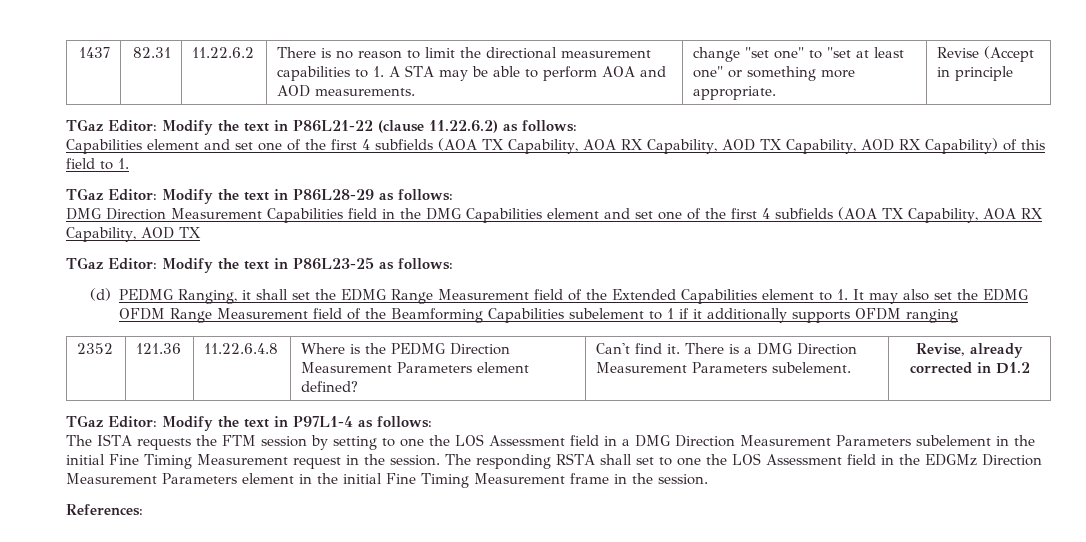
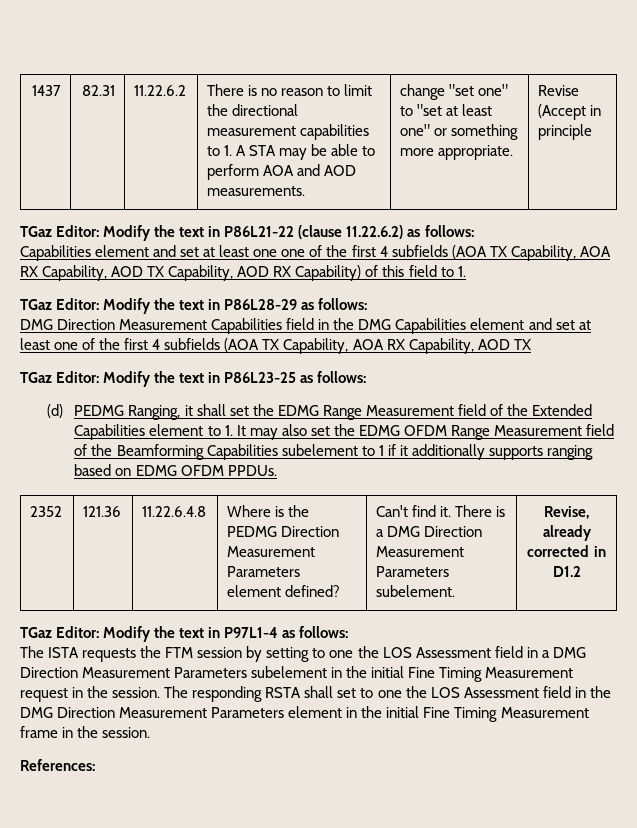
- Capabilities element and set one of the first 4 subfields (AOA TX Capability, AOA RX Capability, AOD TX Capability, AOD RX Capability) of this field to 1.
+ Capabilities element and set at least one one of the first 4 subfields (AOA TX Capability, AOA RX Capability, AOD TX Capability, AOD RX Capability) of this field to 1.
- DMG Direction Measurement Capabilities field in the DMG Capabilities element and set one of the first 4 subfields (AOA TX Capability, AOA RX Capability, AOD TX
+ DMG Direction Measurement Capabilities field in the DMG Capabilities element and set at least one of the first 4 subfields (AOA TX Capability, AOA RX Capability, AOD TX
- (d) PEDMG Ranging, it shall set the EDMG Range Measurement field of the Extended Capabilities element to 1. It may also set the EDMG OFDM Range Measurement field of the Beamforming Capabilities subelement to 1 if it additionally supports OFDM ranging
+ (d) PEDMG Ranging, it shall set the EDMG Range Measurement field of the Extended Capabilities element to 1. It may also set the EDMG OFDM Range Measurement field of the Beamforming Capabilities subelement to 1 if it additionally supports ranging based on EDMG OFDM PPDUs.
- The responding RSTA shall set to one the LOS Assessment field in the EDGMz Direction Measurement Parameters element in the initial Fine Timing Measurement frame in the session.
+ The responding RSTA shall set to one the LOS Assessment field in the DMG Direction Measurement Parameters element in the initial Fine Timing Measurement frame in the session.

